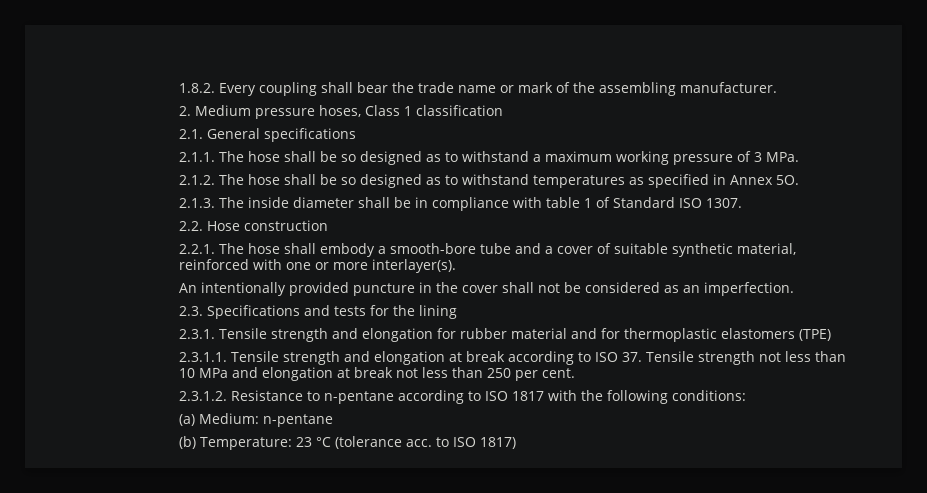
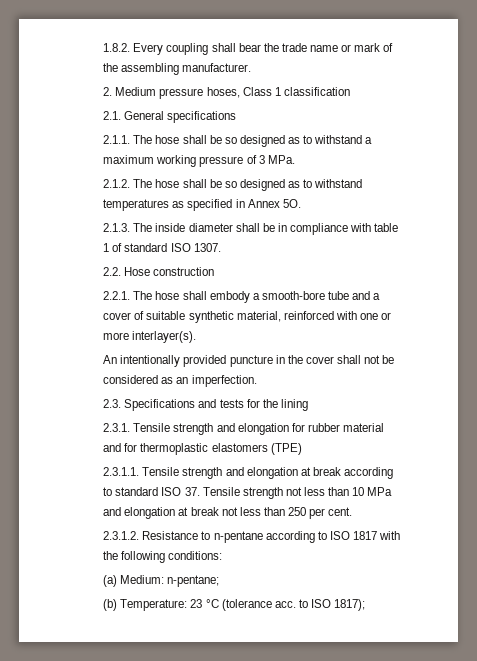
- 2.1.3. The inside diameter shall be in compliance with table 1 of Standard ISO 1307.
+ 2.1.3. The inside diameter shall be in compliance with table 1 of standard ISO 1307.
- 2.3.1.1. Tensile strength and elongation at break according to ISO 37. Tensile strength not less than 10 MPa and elongation at break not less than 250 per cent.
+ 2.3.1.1. Tensile strength and elongation at break according to standard ISO 37. Tensile strength not less than 10 MPa and elongation at break not less than 250 per cent.
- (a) Medium: n-pentane
+ (a) Medium: n-pentane;
- (b) Temperature: 23 °C (tolerance acc. to ISO 1817)
+ (b) Temperature: 23 °C (tolerance acc. to ISO 1817);

